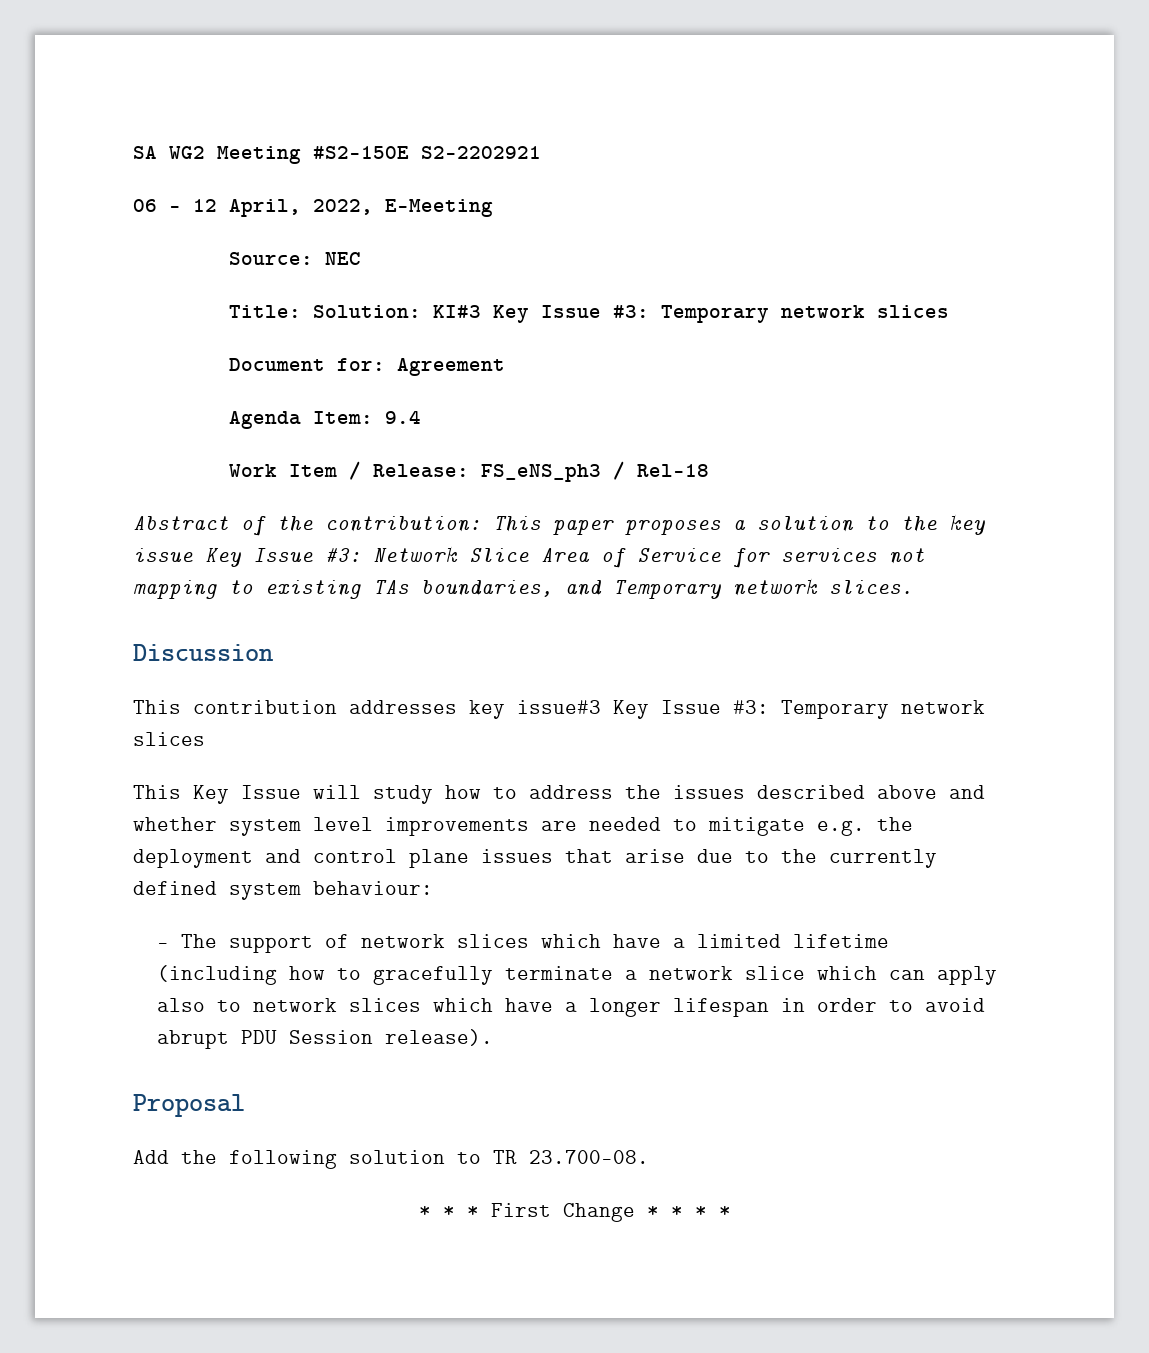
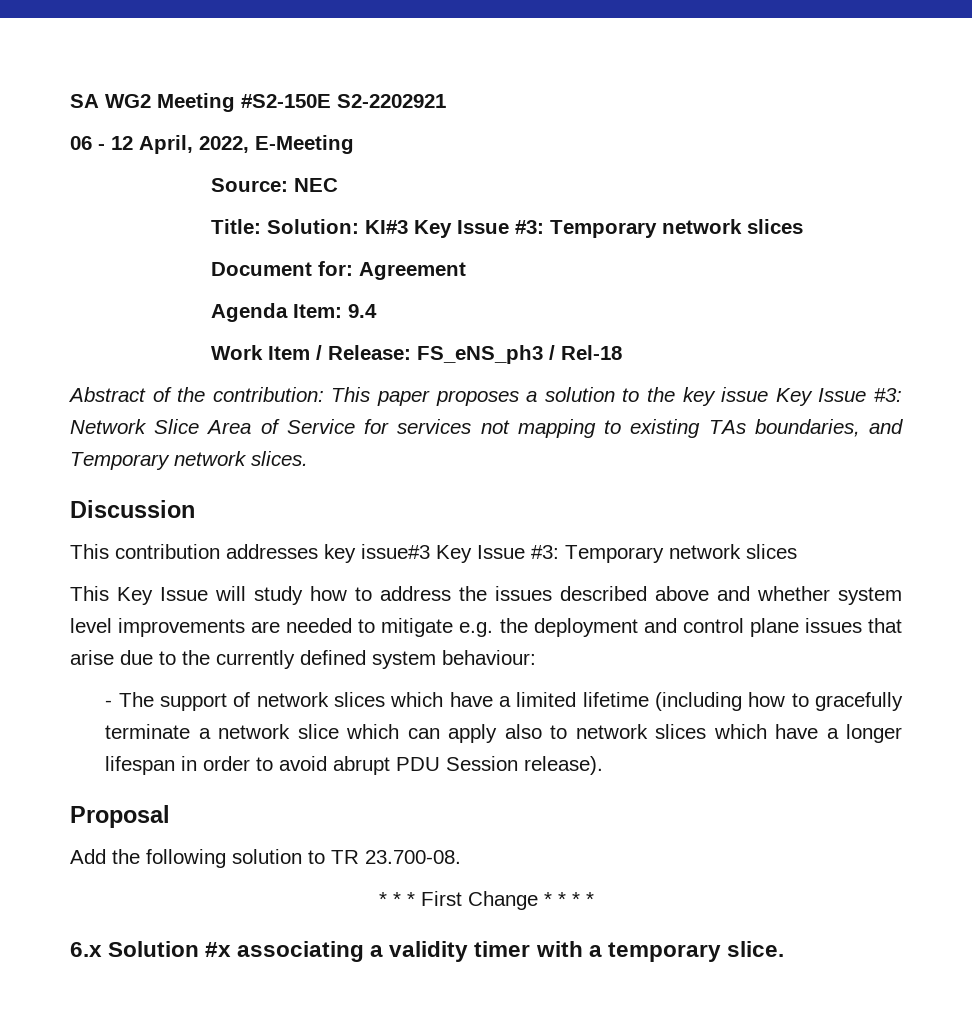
+ 6.x Solution #x associating a validity timer with a temporary slice.

